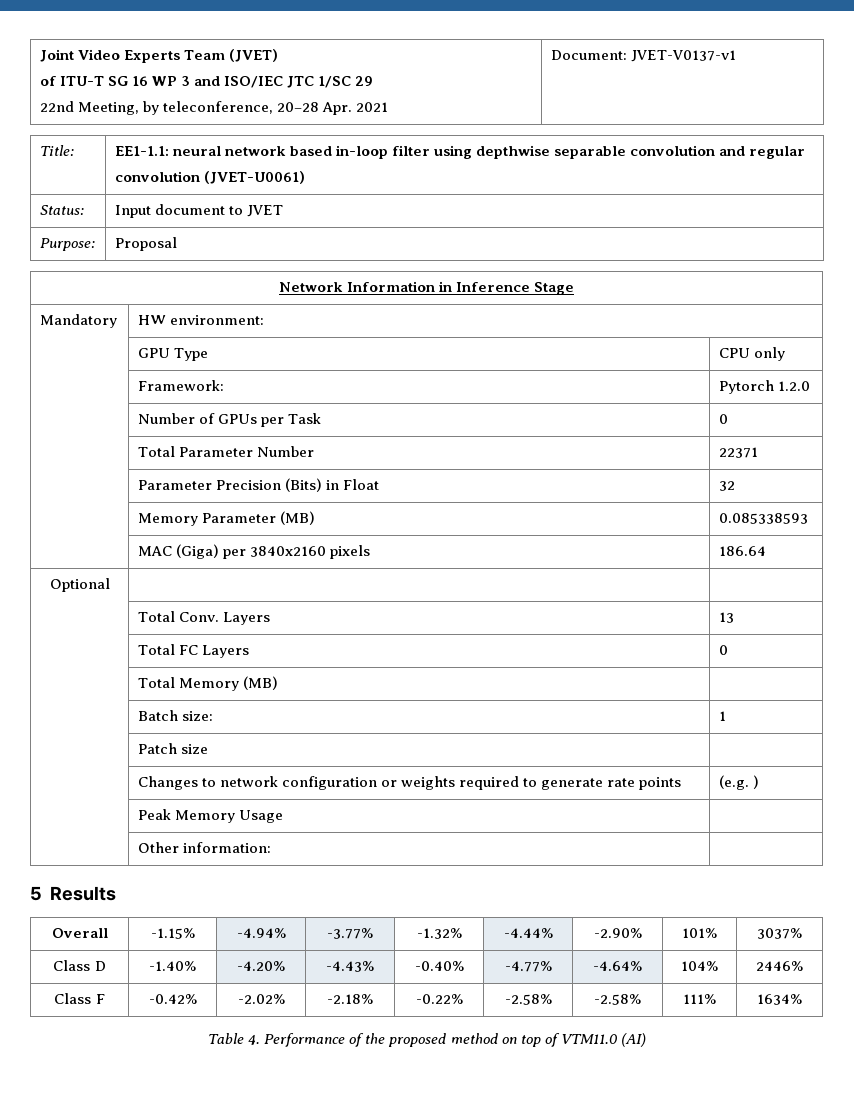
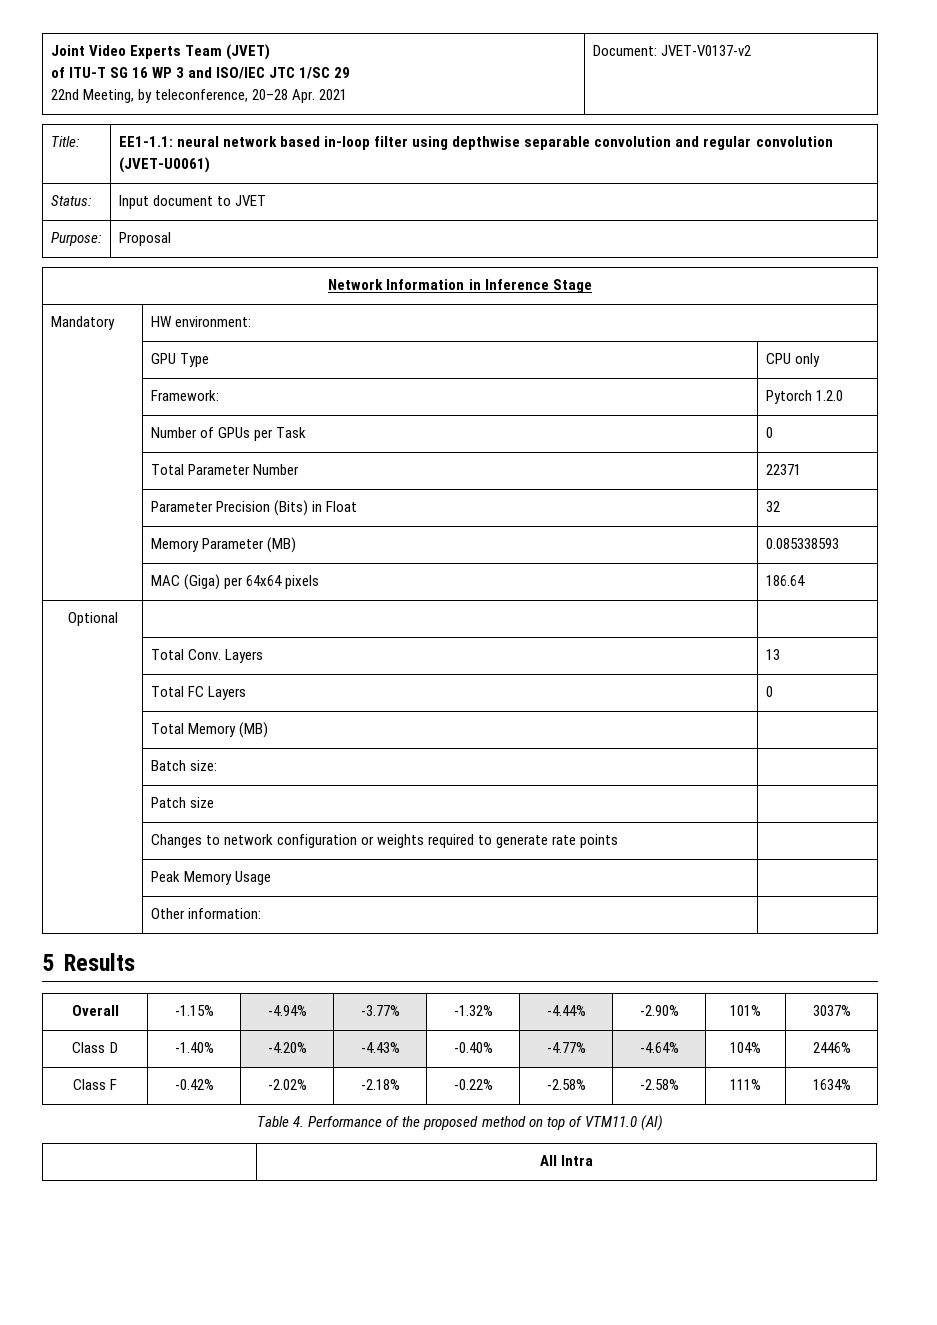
  Joint Video Experts Team (JVET)
  of ITU-T SG 16 WP 3 and ISO/IEC JTC 1/SC 29
- 22nd Meeting, by teleconference, 20–28 Apr. 2021 | Document: JVET-V0137-v1
+ 22nd Meeting, by teleconference, 20–28 Apr. 2021 | Document: JVET-V0137-v2
- | MAC (Giga) per 3840x2160 pixels | 186.64
+ | MAC (Giga) per 64x64 pixels | 186.64
- | Batch size: | 1
+ | Batch size: |
- | Changes to network configuration or weights required to generate rate points | (e.g. )
+ | Changes to network configuration or weights required to generate rate points |
+ | All Intra

